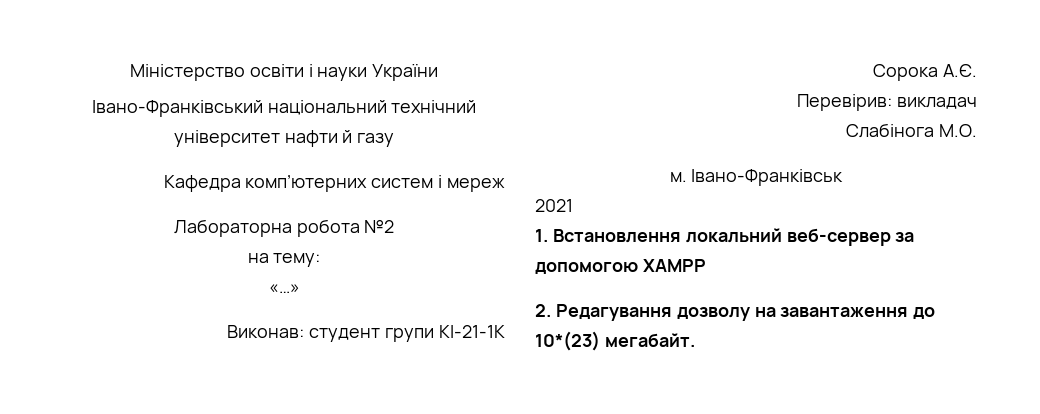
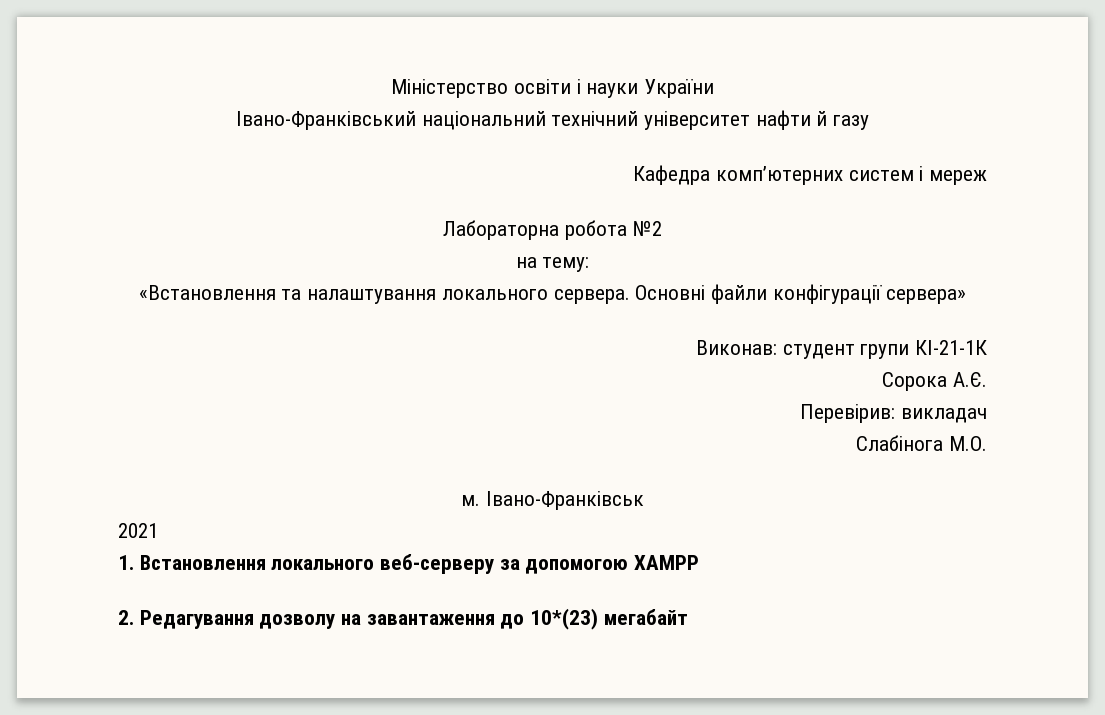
- «…»
+ «Встановлення та налаштування локального сервера. Основні файли конфігурації сервера»
- 1. Встановлення локальний веб-сервер за допомогою XAMPP
+ 1. Встановлення локального веб-серверу за допомогою XAMPP
- 2. Редагування дозволу на завантаження до 10*(23) мегабайт.
+ 2. Редагування дозволу на завантаження до 10*(23) мегабайт

